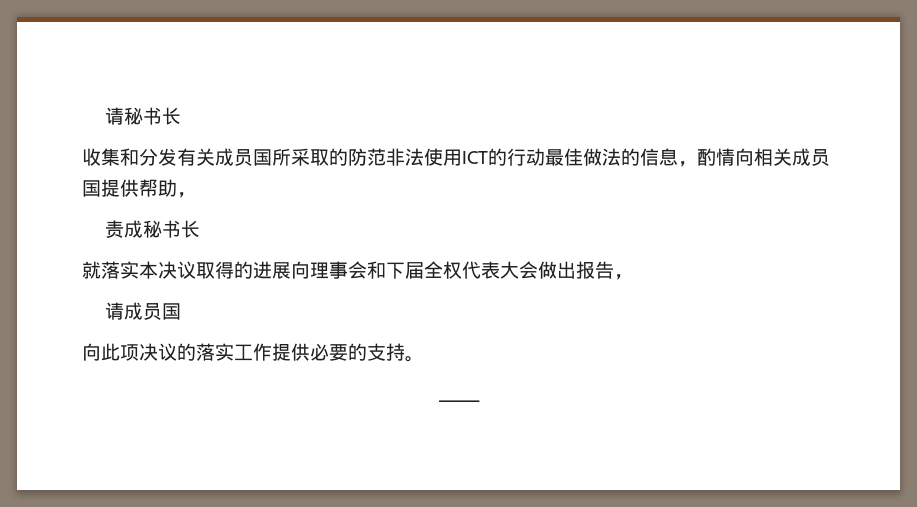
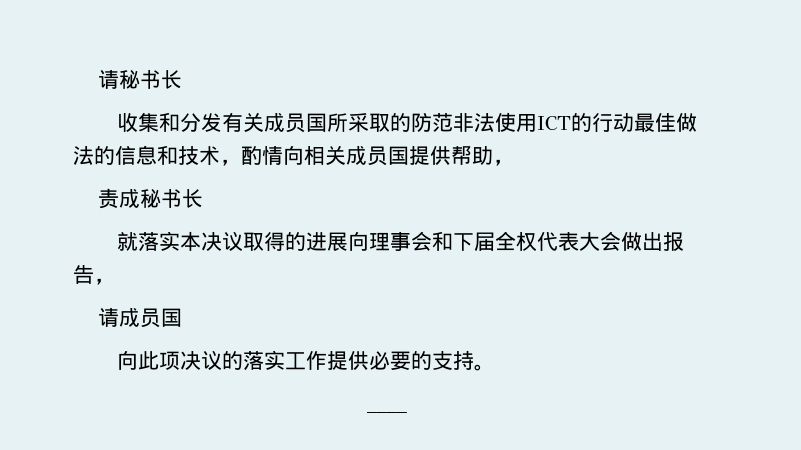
- 收集和分发有关成员国所采取的防范非法使用ICT的行动最佳做法的信息，酌情向相关成员国提供帮助，
+ 收集和分发有关成员国所采取的防范非法使用ICT的行动最佳做法的信息和技术，酌情向相关成员国提供帮助，

